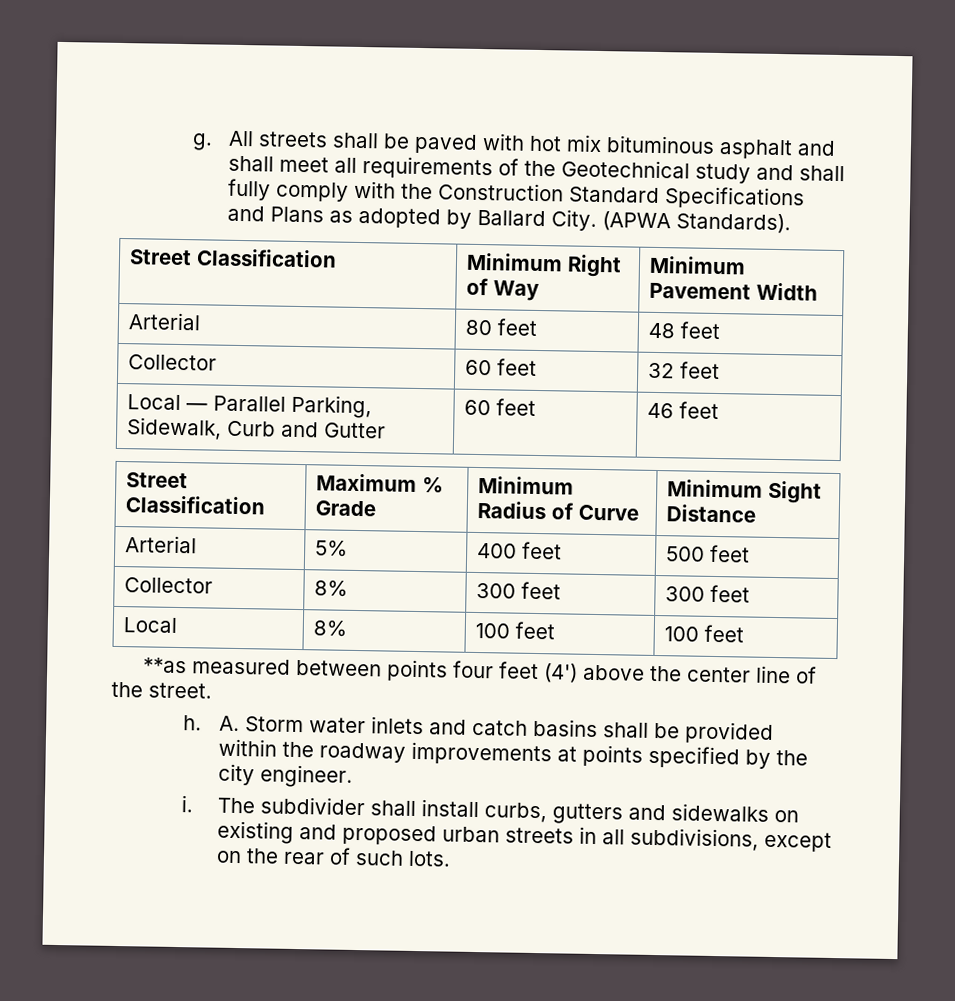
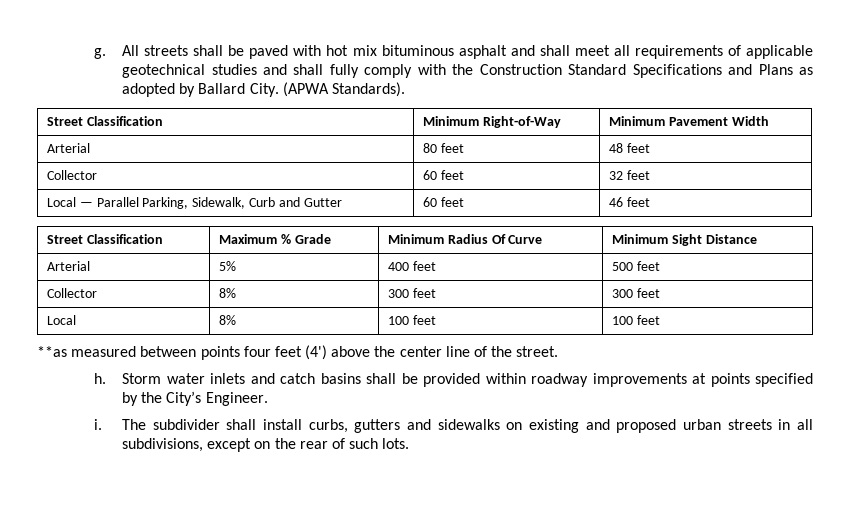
- All streets shall be paved with hot mix bituminous asphalt and shall meet all requirements of the Geotechnical study and shall fully comply with the Construction Standard Specifications and Plans as adopted by Ballard City.
+ All streets shall be paved with hot mix bituminous asphalt and shall meet all requirements of applicable geotechnical studies and shall fully comply with the Construction Standard Specifications and Plans as adopted by Ballard City.
- Street Classification | Minimum Right of Way | Minimum Pavement Width
+ Street Classification | Minimum Right-of-Way | Minimum Pavement Width
- Street Classification | Maximum % Grade | Minimum Radius of Curve | Minimum Sight Distance
+ Street Classification | Maximum % Grade | Minimum Radius Of Curve | Minimum Sight Distance
- A. Storm water inlets and catch basins shall be provided within the roadway improvements at points specified by the city engineer.
+ Storm water inlets and catch basins shall be provided within roadway improvements at points specified by the City’s Engineer.

